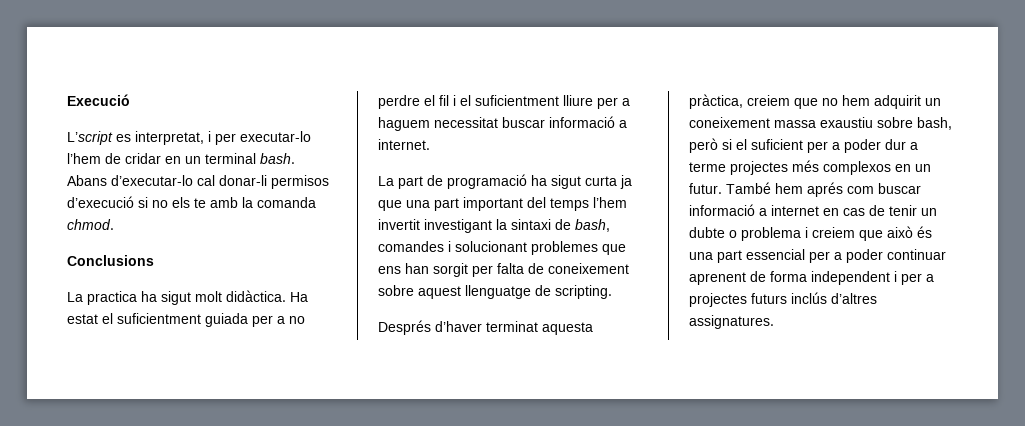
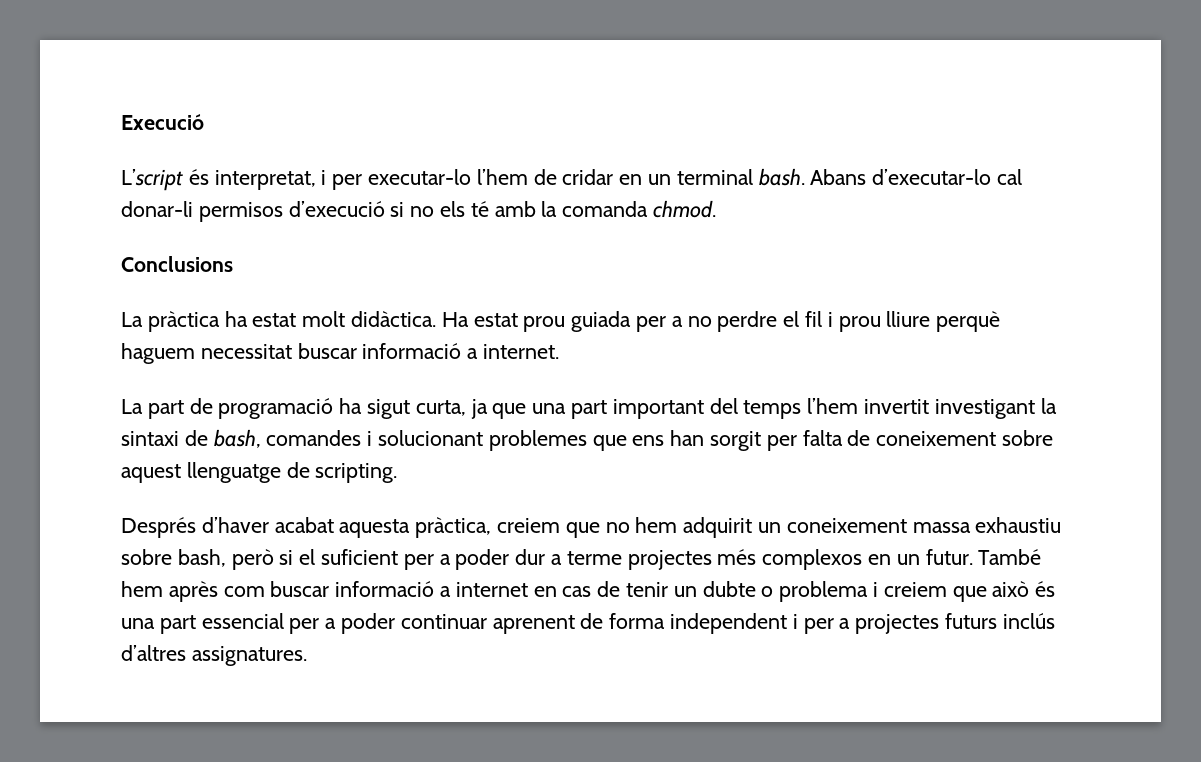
- L’script es interpretat, i per executar-lo l’hem de cridar en un terminal bash.
+ L’script és interpretat, i per executar-lo l’hem de cridar en un terminal bash.
- Abans d’executar-lo cal donar-li permisos d’execució si no els te amb la comanda chmod.
+ Abans d’executar-lo cal donar-li permisos d’execució si no els té amb la comanda chmod.
- La practica ha sigut molt didàctica.
+ La pràctica ha estat molt didàctica.
- Ha estat el suficientment guiada per a no perdre el fil i el suficientment lliure per a haguem necessitat buscar informació a internet.
+ Ha estat prou guiada per a no perdre el fil i prou lliure perquè haguem necessitat buscar informació a internet.
- La part de programació ha sigut curta ja que una part important del temps l’hem invertit investigant la sintaxi de bash, comandes i solucionant problemes que ens han sorgit per falta de coneixement sobre aquest llenguatge de scripting.
+ La part de programació ha sigut curta, ja que una part important del temps l’hem invertit investigant la sintaxi de bash, comandes i solucionant problemes que ens han sorgit per falta de coneixement sobre aquest llenguatge de scripting.
- Després d’haver terminat aquesta pràctica, creiem que no hem adquirit un coneixement massa exaustiu sobre bash, però si el suficient per a poder dur a terme projectes més complexos en un futur.
+ Després d’haver acabat aquesta pràctica, creiem que no hem adquirit un coneixement massa exhaustiu sobre bash, però si el suficient per a poder dur a terme projectes més complexos en un futur.
- També hem aprés com buscar informació a internet en cas de tenir un dubte o problema i creiem que això és una part essencial per a poder continuar aprenent de forma independent i per a projectes futurs inclús d’altres assignatures.
+ També hem après com buscar informació a internet en cas de tenir un dubte o problema i creiem que això és una part essencial per a poder continuar aprenent de forma independent i per a projectes futurs inclús d’altres assignatures.

